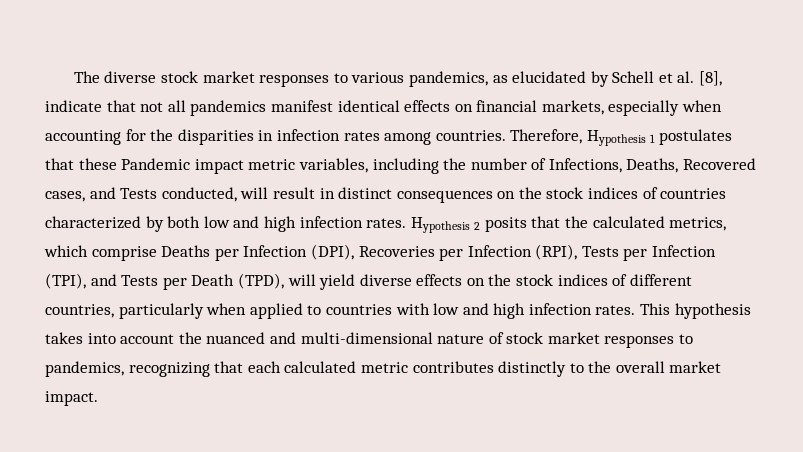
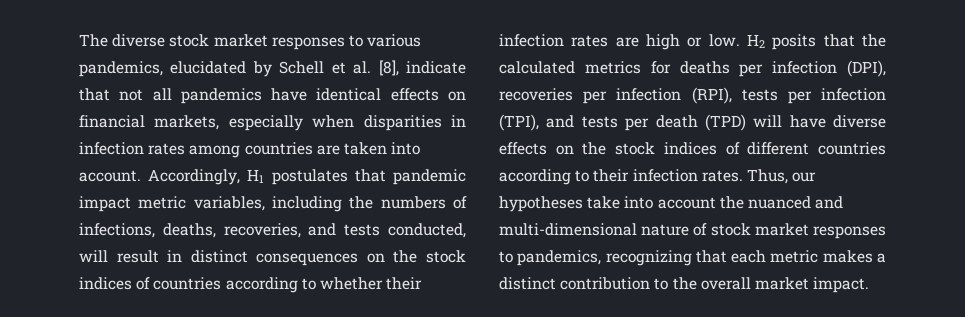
- The diverse stock market responses to various pandemics, as elucidated by Schell et al. [8], indicate that not all pandemics manifest identical effects on financial markets, especially when accounting for the disparities in infection rates among countries. Therefore, Hypothesis 1 postulates that these Pandemic impact metric variables, including the number of Infections, Deaths, Recovered cases, and Tests conducted, will result in distinct consequences on the stock indices of countries characterized by both low and high infection rates. Hypothesis 2 posits that the calculated metrics, which comprise Deaths per Infection (DPI), Recoveries per Infection (RPI), Tests per Infection (TPI), and Tests per Death (TPD), will yield diverse effects on the stock indices of different countries, particularly when applied to countries with low and high infection rates. This hypothesis takes into account the nuanced and multi-dimensional nature of stock market responses to pandemics, recognizing that each calculated metric contributes distinctly to the overall market impact.
+ The diverse stock market responses to various pandemics, elucidated by Schell et al. [8], indicate that not all pandemics have identical effects on financial markets, especially when disparities in infection rates among countries are taken into account. Accordingly, H1 postulates that pandemic impact metric variables, including the numbers of infections, deaths, recoveries, and tests conducted, will result in distinct consequences on the stock indices of countries according to whether their infection rates are high or low. H2 posits that the calculated metrics for deaths per infection (DPI), recoveries per infection (RPI), tests per infection (TPI), and tests per death (TPD) will have diverse effects on the stock indices of different countries according to their infection rates. Thus, our hypotheses take into account the nuanced and multi-dimensional nature of stock market responses to pandemics, recognizing that each metric makes a distinct contribution to the overall market impact.

